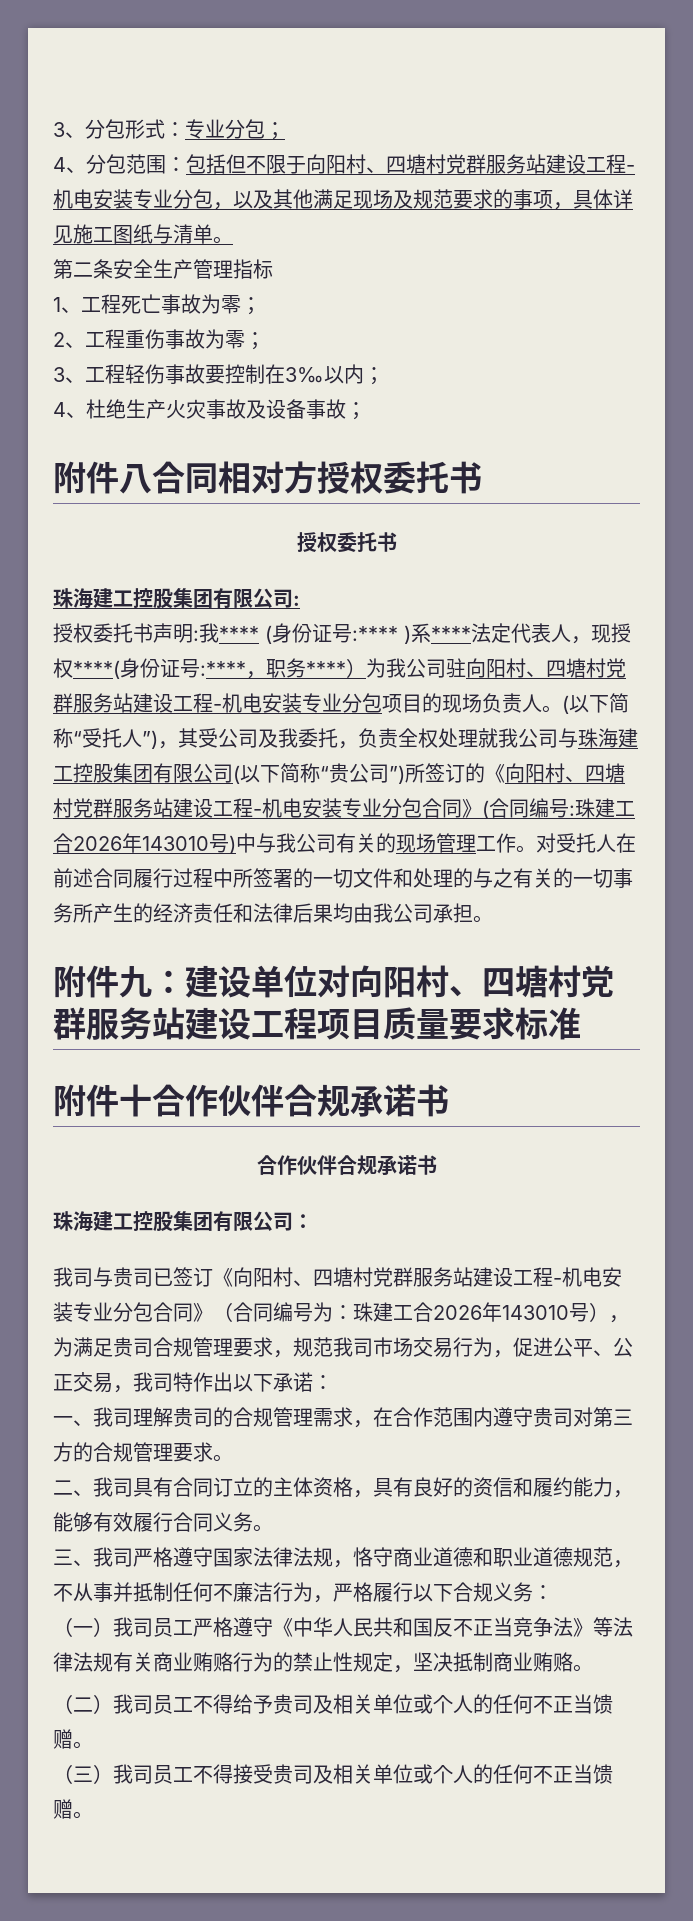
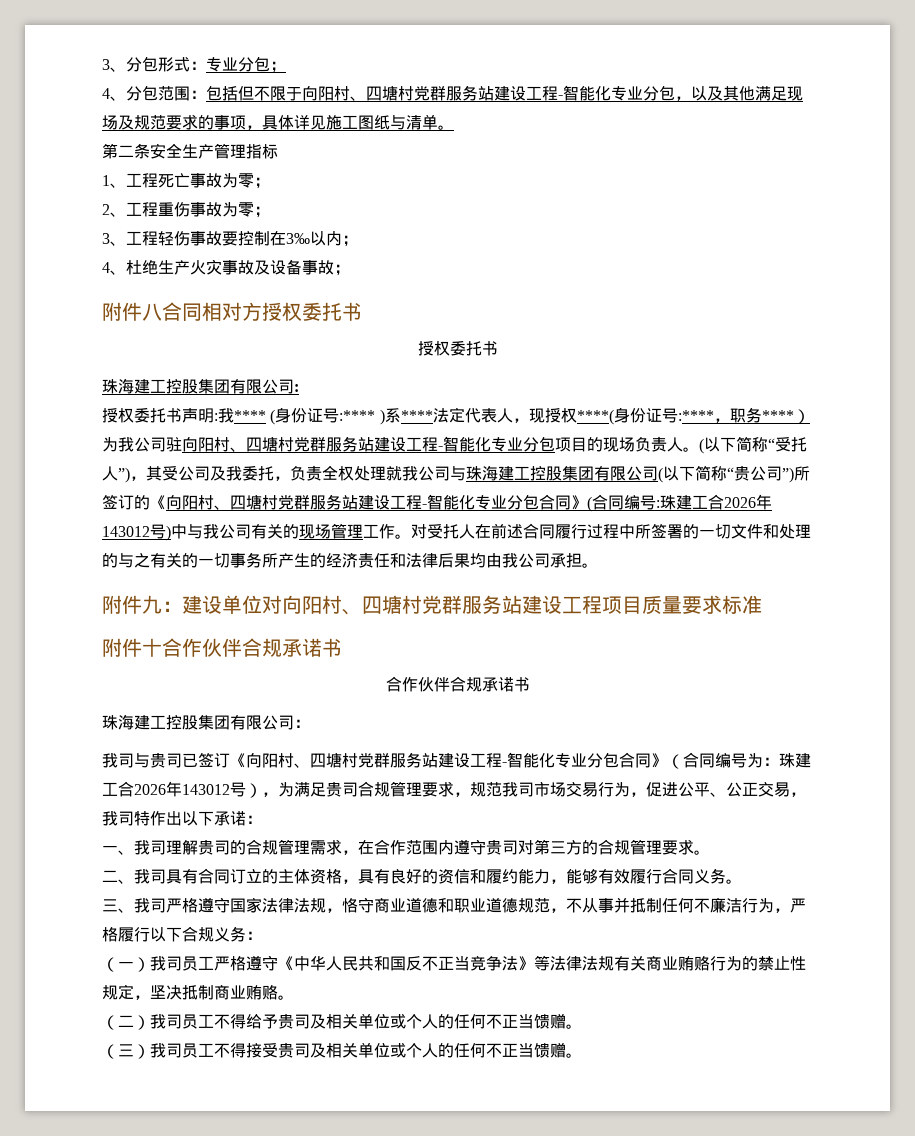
- 4、分包范围：包括但不限于向阳村、四塘村党群服务站建设工程-机电安装专业分包，以及其他满足现场及规范要求的事项，具体详见施工图纸与清单。
+ 4、分包范围：包括但不限于向阳村、四塘村党群服务站建设工程-智能化专业分包，以及其他满足现场及规范要求的事项，具体详见施工图纸与清单。
- 授权委托书声明:我**** (身份证号:**** )系****法定代表人，现授权****(身份证号:****，职务****）为我公司驻向阳村、四塘村党群服务站建设工程-机电安装专业分包项目的现场负责人。
+ 授权委托书声明:我**** (身份证号:**** )系****法定代表人，现授权****(身份证号:****，职务****）为我公司驻向阳村、四塘村党群服务站建设工程-智能化专业分包项目的现场负责人。
- (以下简称“受托人”)，其受公司及我委托，负责全权处理就我公司与珠海建工控股集团有限公司(以下简称“贵公司”)所签订的《向阳村、四塘村党群服务站建设工程-机电安装专业分包合同》(合同编号:
+ (以下简称“受托人”)，其受公司及我委托，负责全权处理就我公司与珠海建工控股集团有限公司(以下简称“贵公司”)所签订的《向阳村、四塘村党群服务站建设工程-智能化专业分包合同》(合同编号:
- 珠建工合2026年143010号)中与我公司有关的现场管理工作。
+ 珠建工合2026年143012号)中与我公司有关的现场管理工作。
- 我司与贵司已签订《向阳村、四塘村党群服务站建设工程-机电安装专业分包合同》（合同编号为：珠建工合2026年143010号），为满足贵司合规管理要求，规范我司市场交易行为，促进公平、公正交易，我司特作出以下承诺：
+ 我司与贵司已签订《向阳村、四塘村党群服务站建设工程-智能化专业分包合同》（合同编号为：珠建工合2026年143012号），为满足贵司合规管理要求，规范我司市场交易行为，促进公平、公正交易，我司特作出以下承诺：

